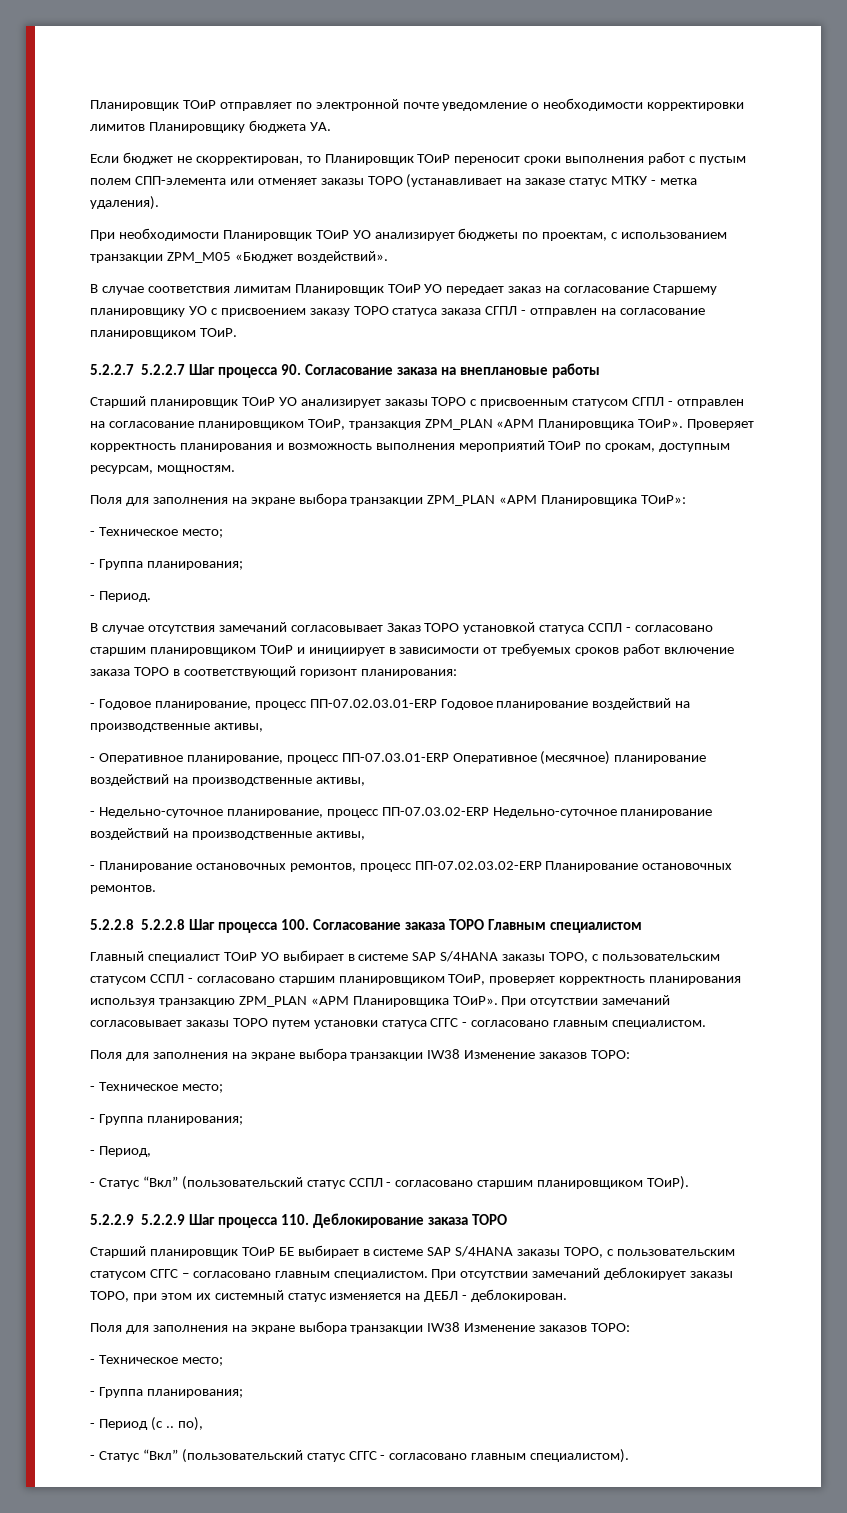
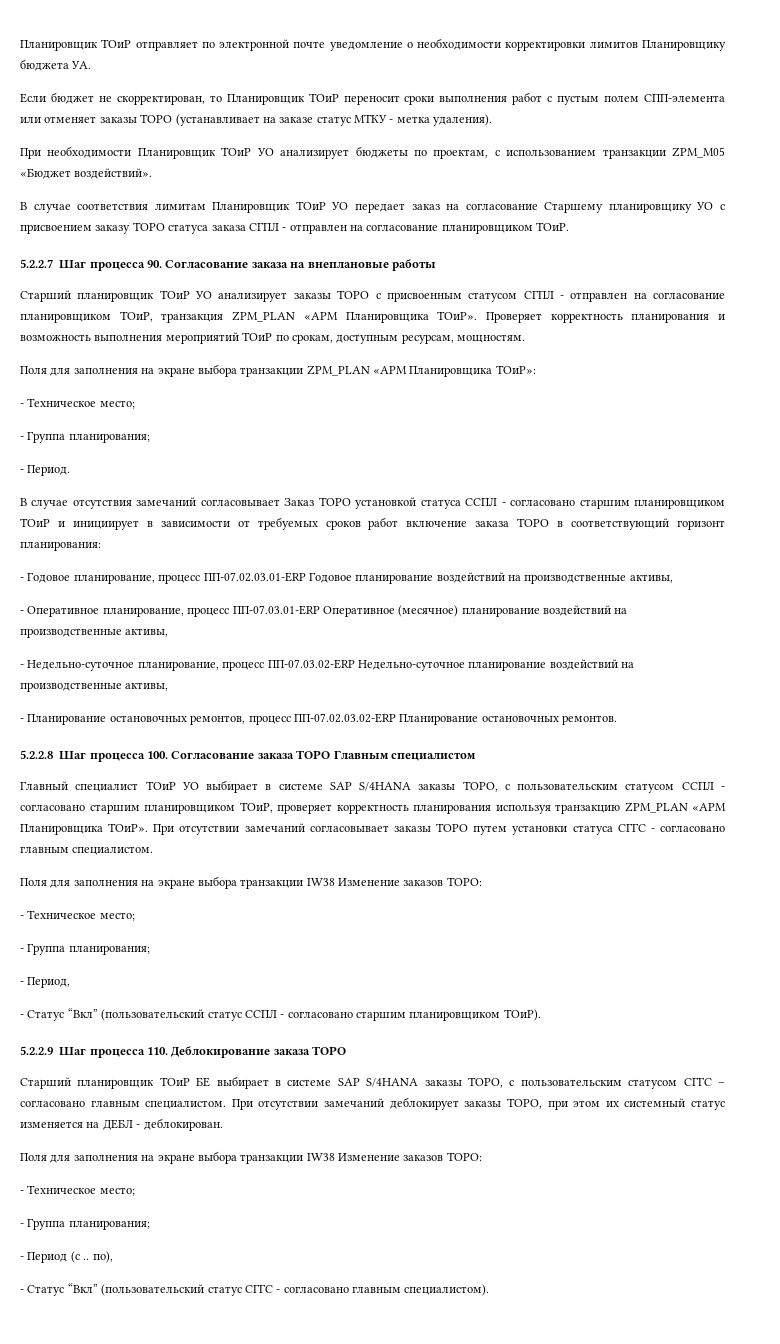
- 5.2.2.7 5.2.2.7 Шаг процесса 90. Согласование заказа на внеплановые работы
+ 5.2.2.7 Шаг процесса 90. Согласование заказа на внеплановые работы
- 5.2.2.8 5.2.2.8 Шаг процесса 100. Согласование заказа ТОРО Главным специалистом
+ 5.2.2.8 Шаг процесса 100. Согласование заказа ТОРО Главным специалистом
- 5.2.2.9 5.2.2.9 Шаг процесса 110. Деблокирование заказа ТОРО
+ 5.2.2.9 Шаг процесса 110. Деблокирование заказа ТОРО

